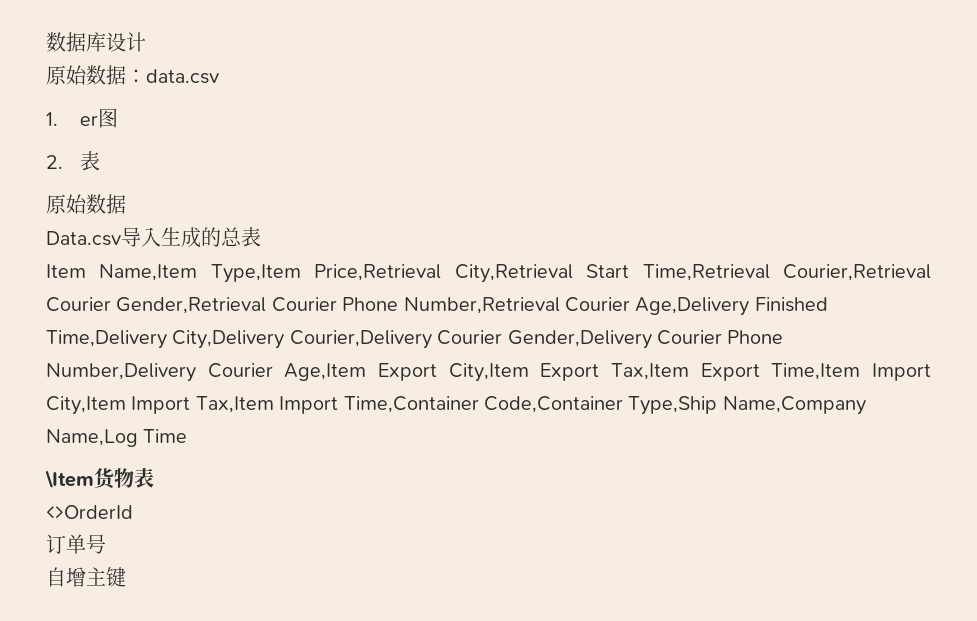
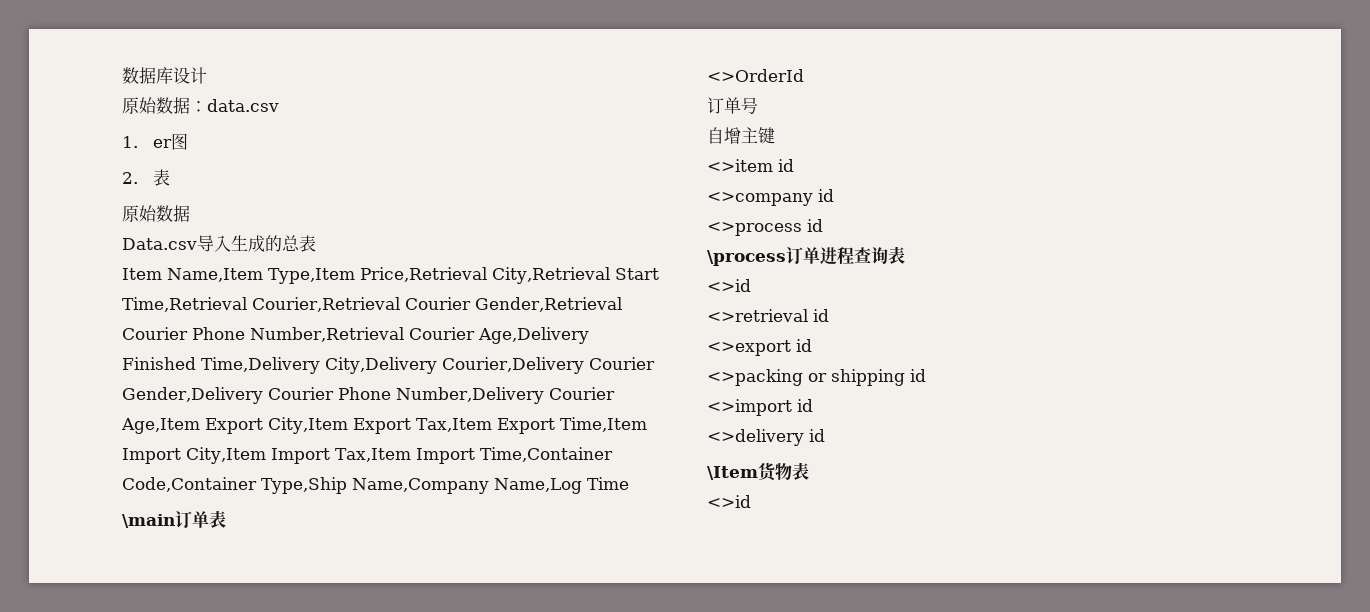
- \Item货物表
+ \main订单表
+ <>item id
+ <>company id
+ <>process id
+ \process订单进程查询表
+ <>id
+ <>retrieval id
+ <>export id
+ <>packing or shipping id
+ <>import id
+ <>delivery id
+ \Item货物表
+ <>id

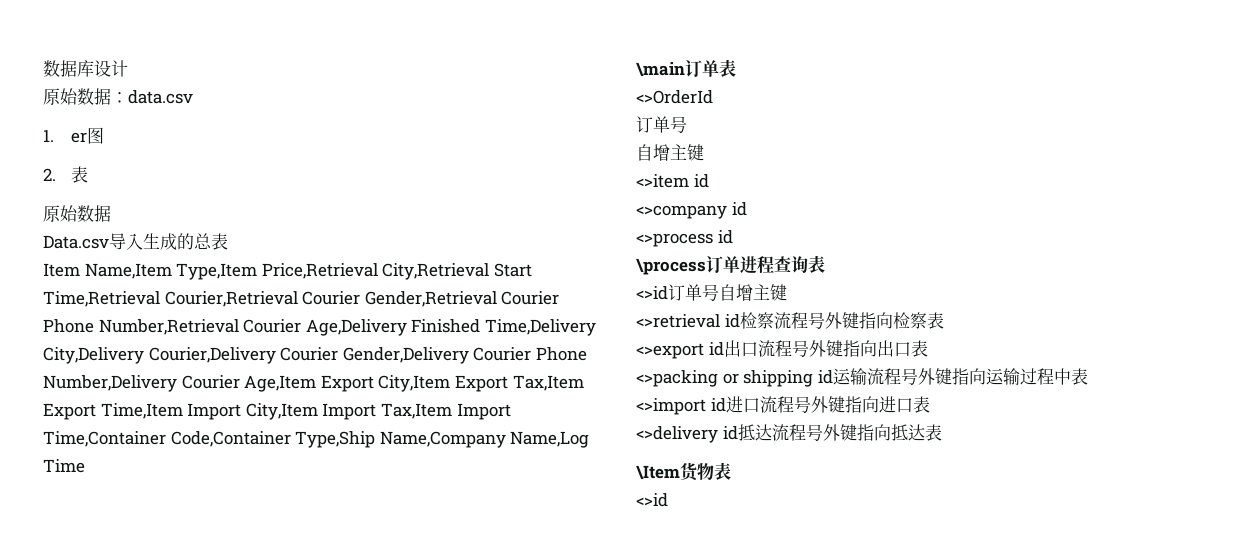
  \process订单进程查询表
- <>id
+ <>id订单号自增主键
- <>retrieval id
- <>export id
- <>packing or shipping id
- <>import id
- <>delivery id
+ <>retrieval id检察流程号外键指向检察表
+ <>export id出口流程号外键指向出口表
+ <>packing or shipping id运输流程号外键指向运输过程中表
+ <>import id进口流程号外键指向进口表
+ <>delivery id抵达流程号外键指向抵达表

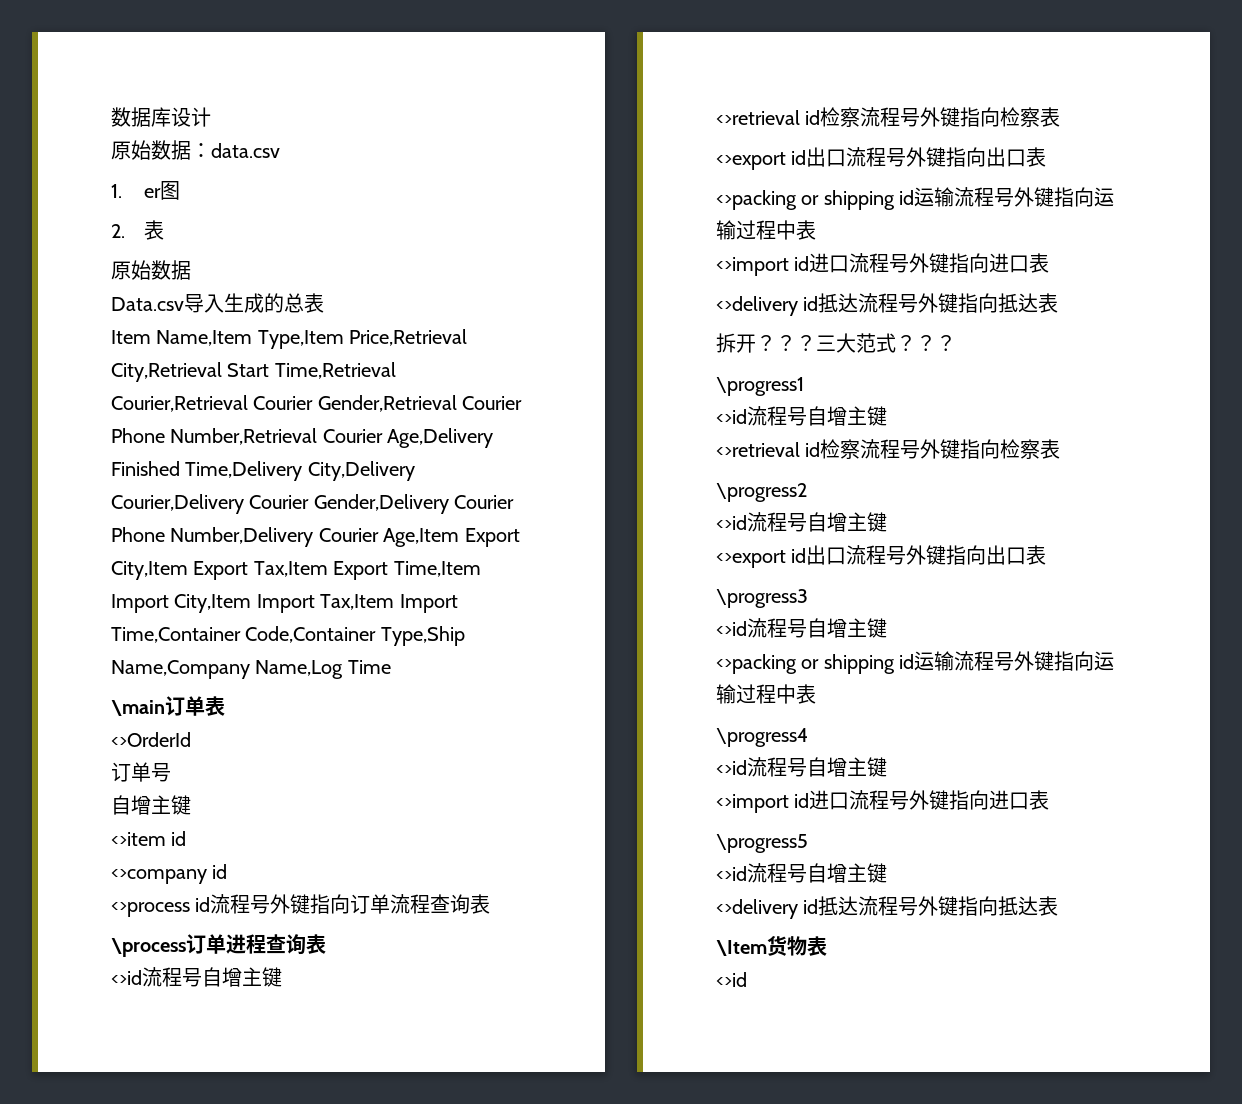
- <>process id
+ <>process id流程号外键指向订单流程查询表
  \process订单进程查询表
- <>id订单号自增主键
+ <>id流程号自增主键
+ 拆开？？？三大范式？？？
+ \progress1
+ <>id流程号自增主键
+ <>retrieval id检察流程号外键指向检察表
+ \progress2
+ <>id流程号自增主键
+ <>export id出口流程号外键指向出口表
+ \progress3
+ <>id流程号自增主键
+ <>packing or shipping id运输流程号外键指向运输过程中表
+ \progress4
+ <>id流程号自增主键
+ <>import id进口流程号外键指向进口表
+ \progress5
+ <>id流程号自增主键
+ <>delivery id抵达流程号外键指向抵达表

